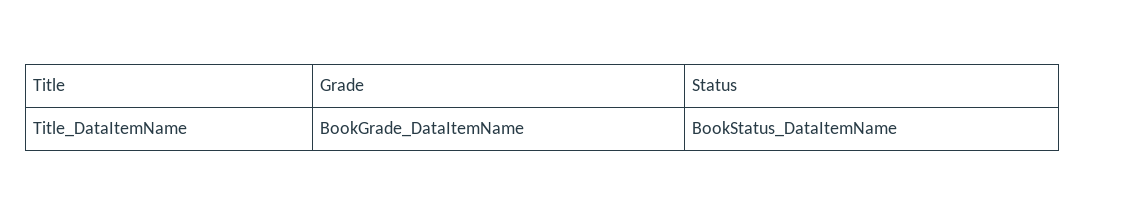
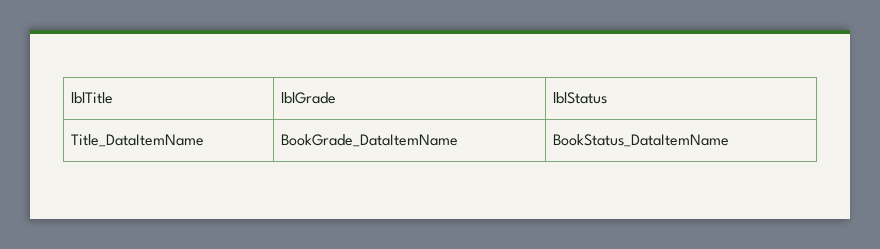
- Title | Grade | Status
+ lblTitle | lblGrade | lblStatus

